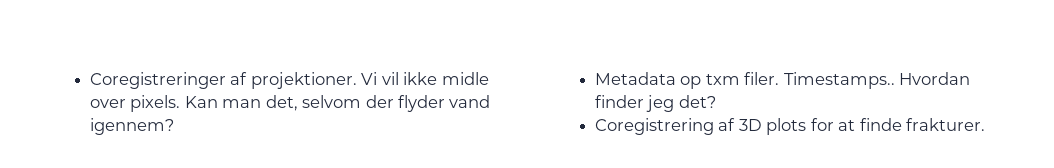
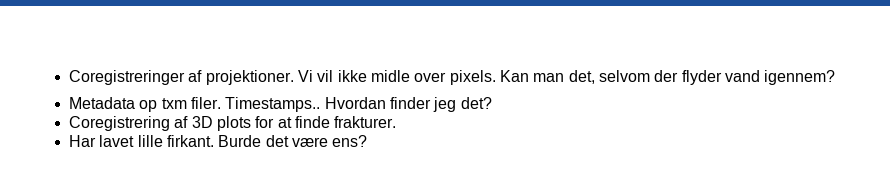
+ Har lavet lille firkant. Burde det være ens?

